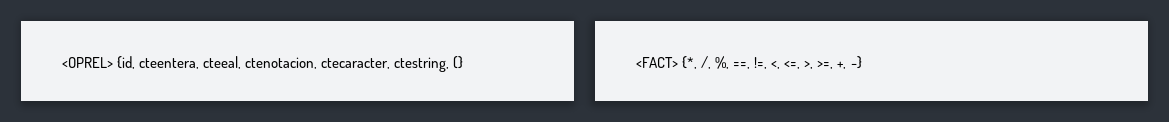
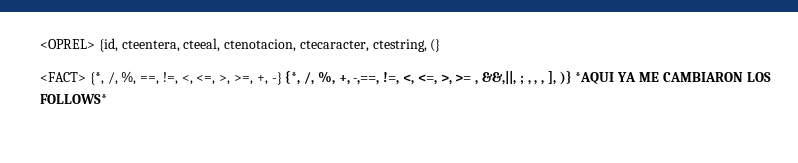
- <FACT> {*, /, %, ==, !=, <, <=, >, >=, +, -}
+ <FACT> {*, /, %, ==, !=, <, <=, >, >=, +, -} {*, /, %, +, -,==, !=, <, <=, >, >= , &&,||, ; , , , ], )} *AQUI YA ME CAMBIARON LOS FOLLOWS*

